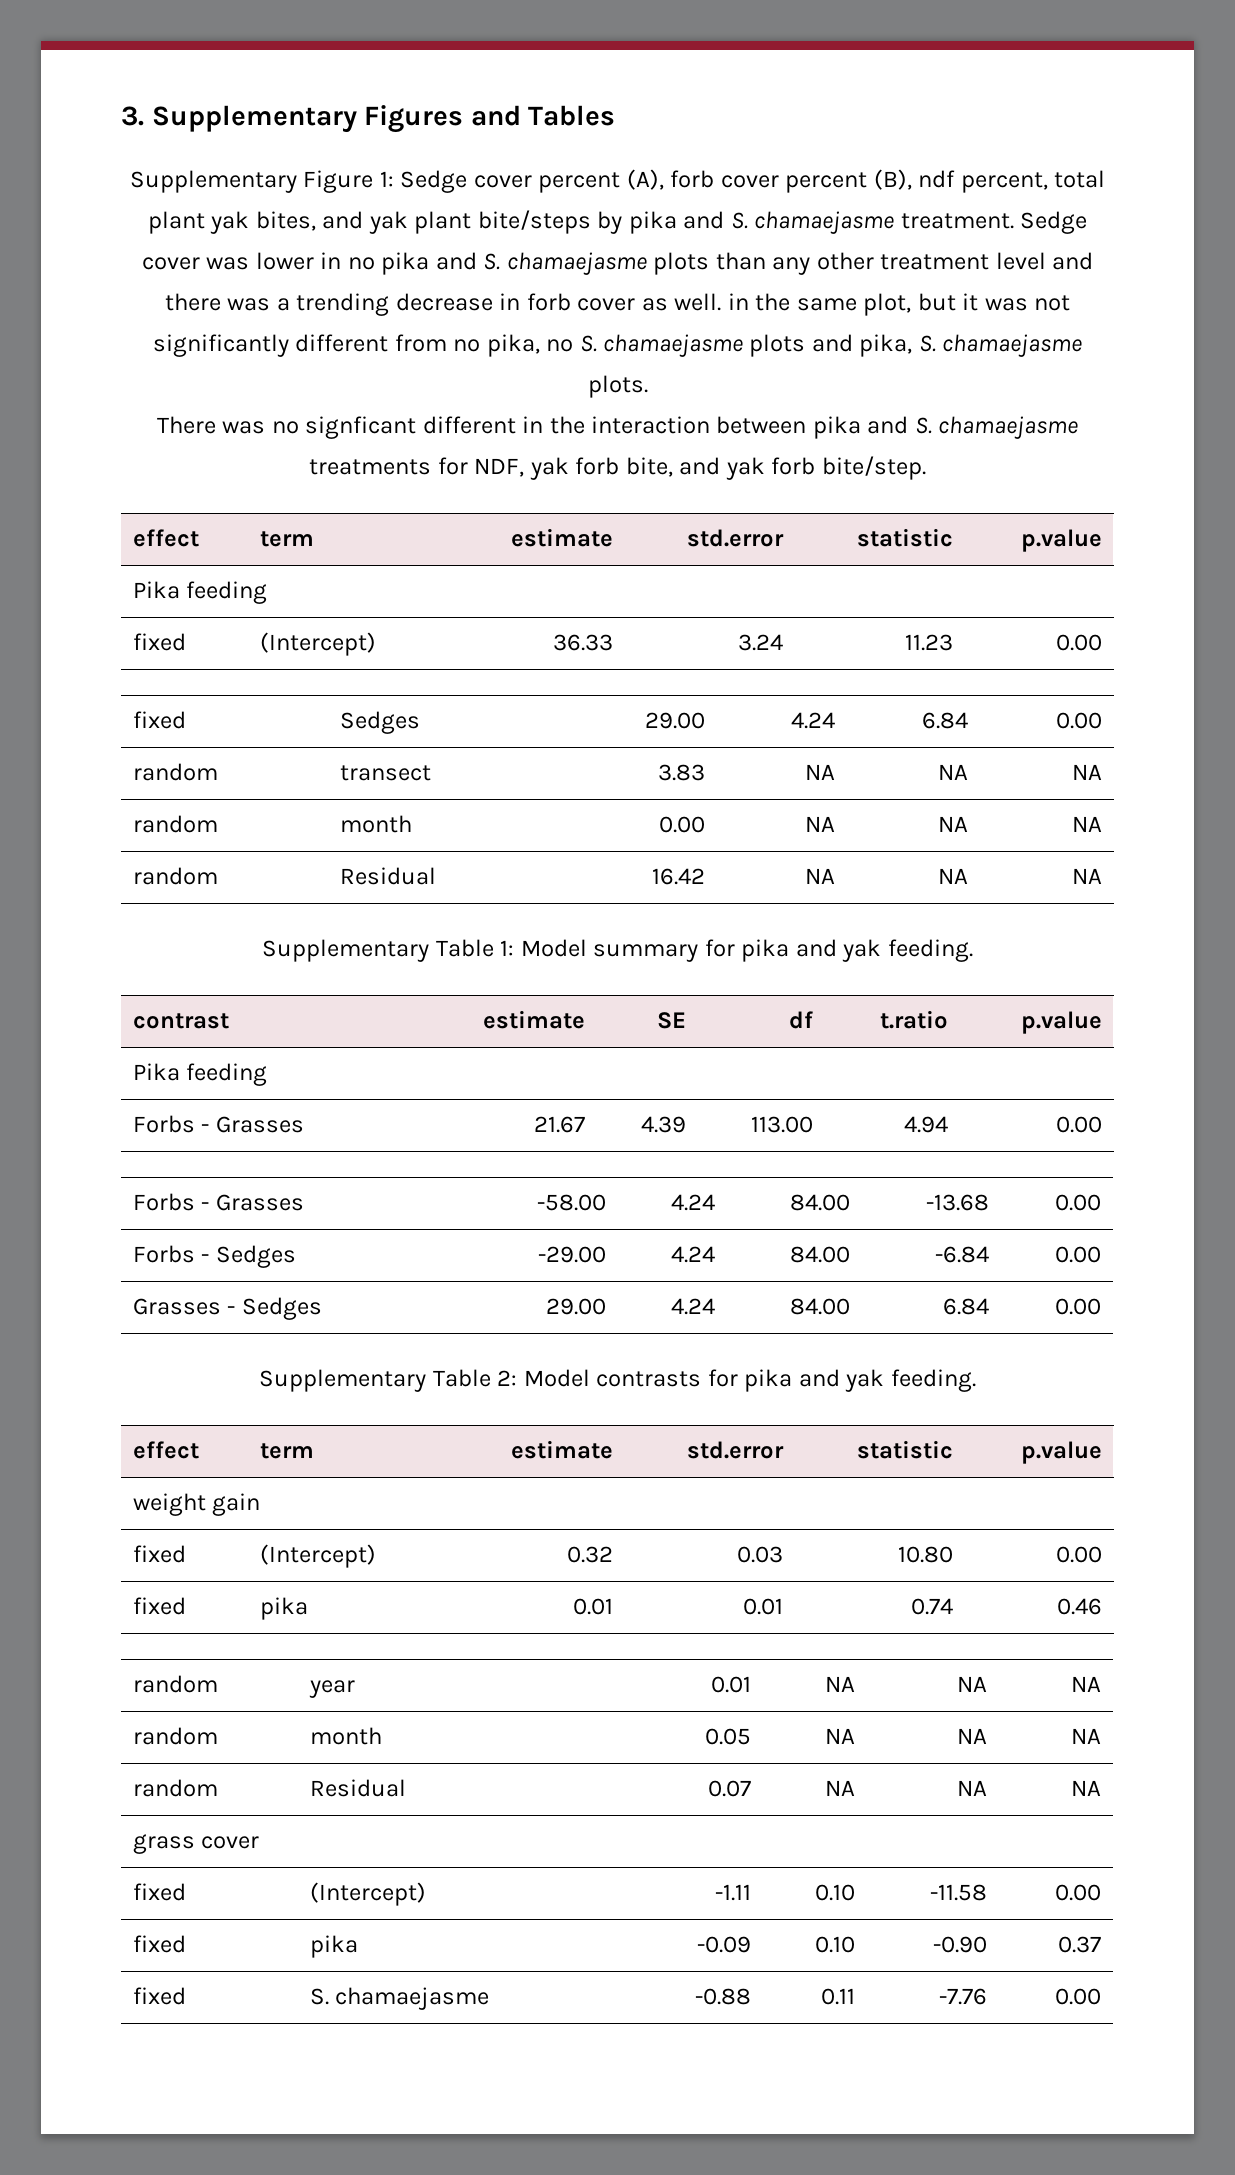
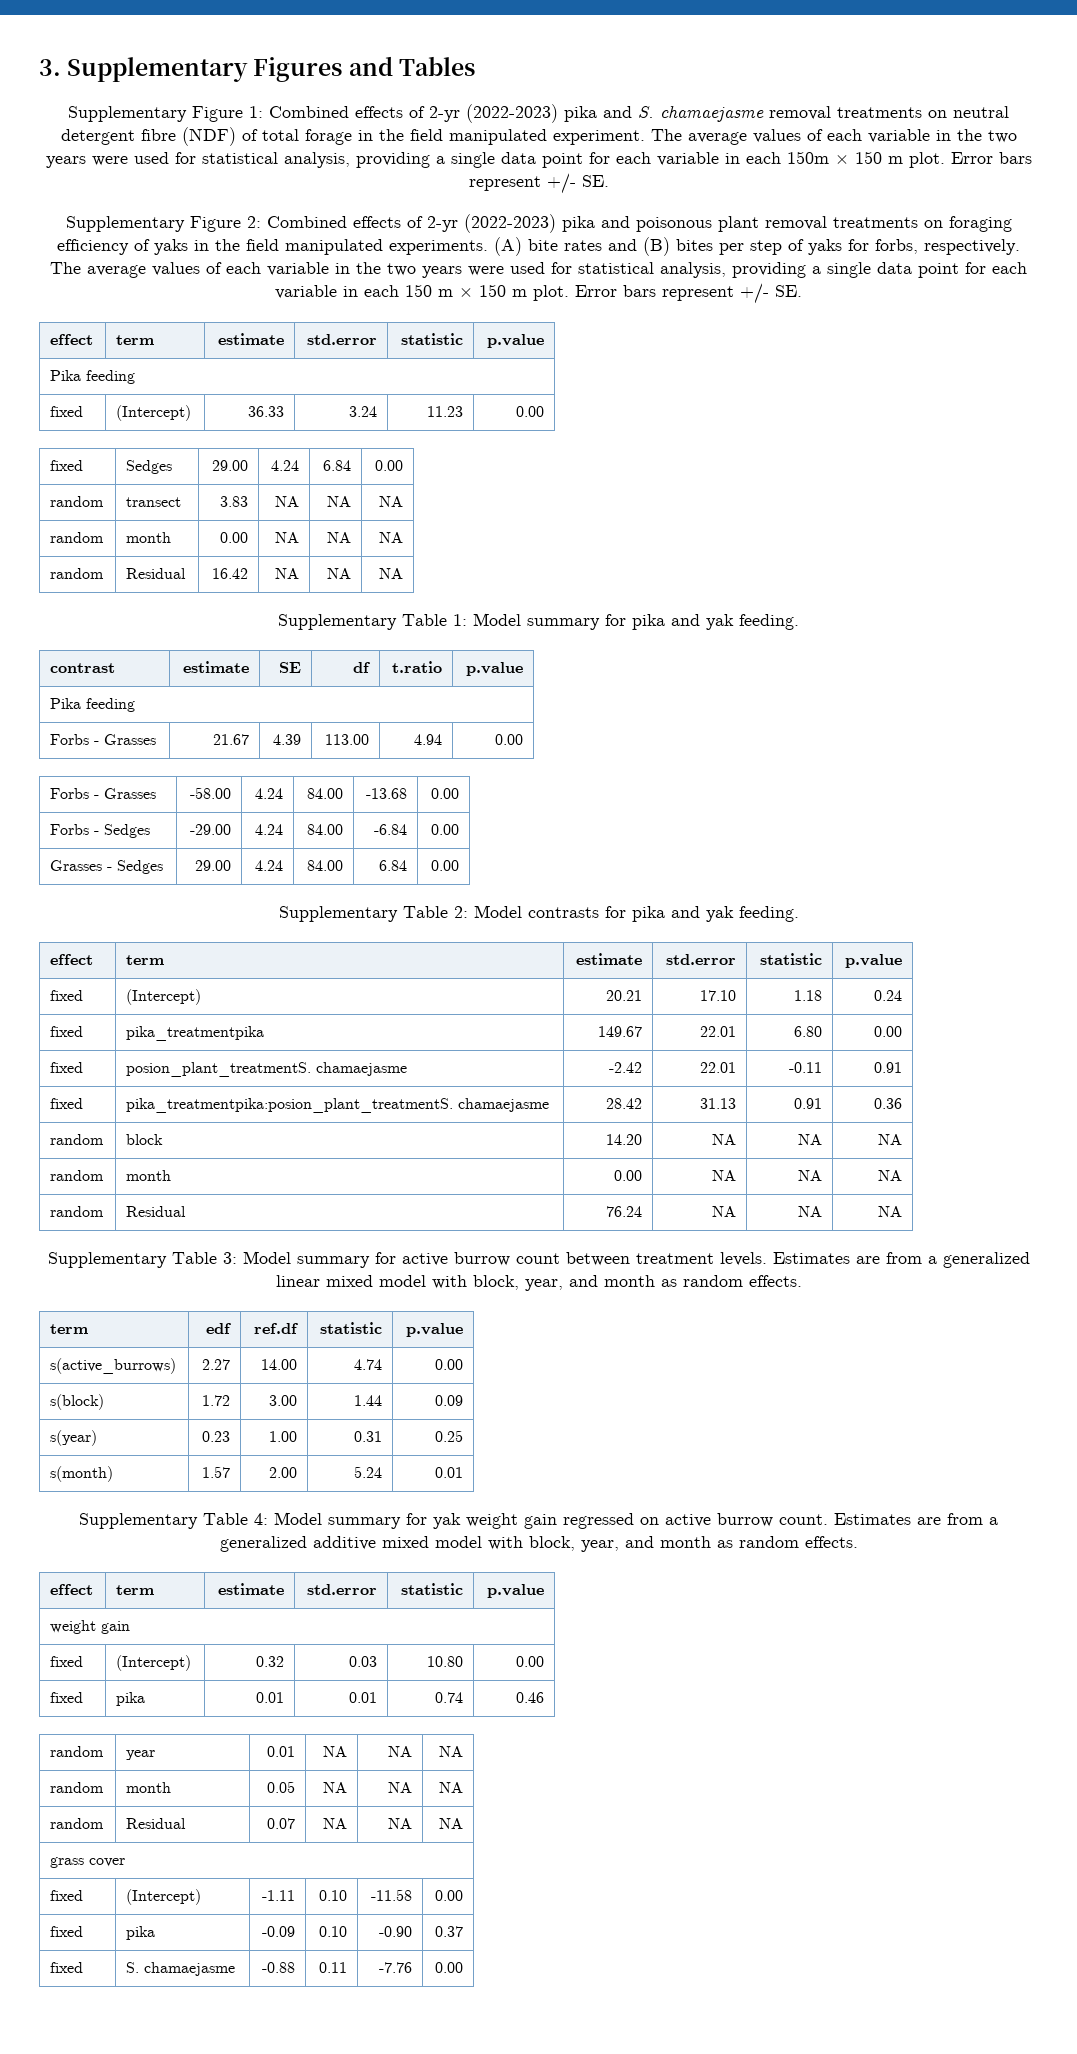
- Supplementary Figure 1: Sedge cover percent (A), forb cover percent (B), ndf percent, total plant yak bites, and yak plant bite/steps by pika and S. chamaejasme treatment. Sedge cover was lower in no pika and S. chamaejasme plots than any other treatment level and there was a trending decrease in forb cover as well. in the same plot, but it was not significantly different from no pika, no S. chamaejasme plots and pika, S. chamaejasme plots.
- There was no signficant different in the interaction between pika and S. chamaejasme treatments for NDF, yak forb bite, and yak forb bite/step.
+ Supplementary Figure 1: Combined effects of 2-yr (2022-2023) pika and S. chamaejasme removal treatments on neutral detergent fibre (NDF) of total forage in the field manipulated experiment. The average values of each variable in the two years were used for statistical analysis, providing a single data point for each variable in each 150m × 150 m plot. Error bars represent +/- SE.
+ Supplementary Figure 2: Combined effects of 2-yr (2022-2023) pika and poisonous plant removal treatments on foraging efficiency of yaks in the field manipulated experiments. (A) bite rates and (B) bites per step of yaks for forbs, respectively. The average values of each variable in the two years were used for statistical analysis, providing a single data point for each variable in each 150 m × 150 m plot. Error bars represent +/- SE.
+ fixed | (Intercept) | 20.21 | 17.10 | 1.18 | 0.24
+ fixed | pika_treatmentpika | 149.67 | 22.01 | 6.80 | 0.00
+ fixed | posion_plant_treatmentS. chamaejasme | -2.42 | 22.01 | -0.11 | 0.91
+ fixed | pika_treatmentpika:posion_plant_treatmentS. chamaejasme | 28.42 | 31.13 | 0.91 | 0.36
+ random | block | 14.20 | NA | NA | NA
+ random | month | 0.00 | NA | NA | NA
+ random | Residual | 76.24 | NA | NA | NA
+ Supplementary Table 3: Model summary for active burrow count between treatment levels. Estimates are from a generalized linear mixed model with block, year, and month as random effects.
+ term | edf | ref.df | statistic | p.value
+ s(active_burrows) | 2.27 | 14.00 | 4.74 | 0.00
+ s(block) | 1.72 | 3.00 | 1.44 | 0.09
+ s(year) | 0.23 | 1.00 | 0.31 | 0.25
+ s(month) | 1.57 | 2.00 | 5.24 | 0.01
+ Supplementary Table 4: Model summary for yak weight gain regressed on active burrow count. Estimates are from a generalized additive mixed model with block, year, and month as random effects.
+ effect | term | estimate | std.error | statistic | p.value

